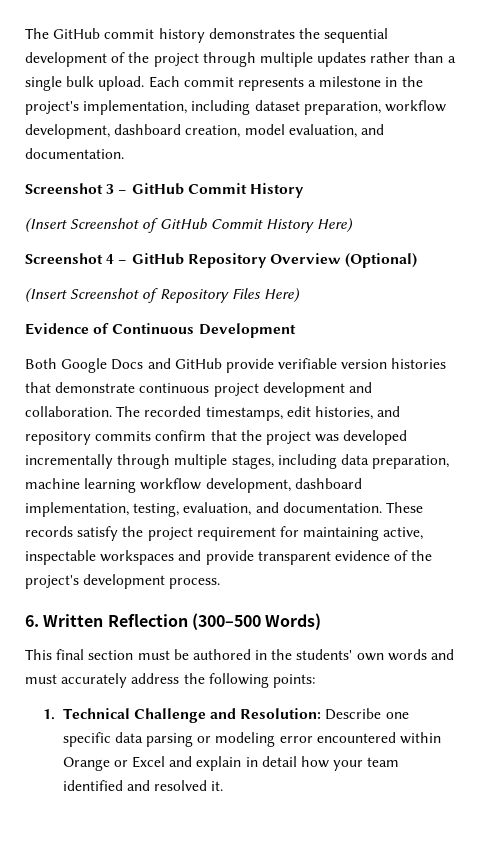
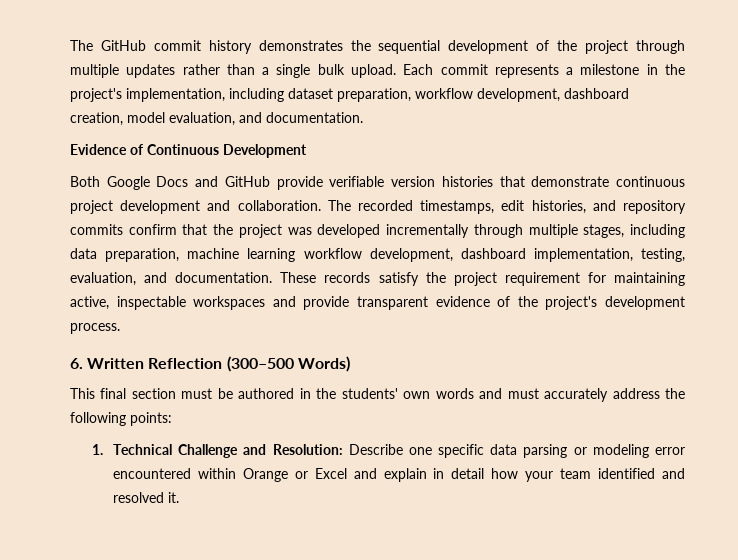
- Screenshot 3 – GitHub Commit History
- (Insert Screenshot of GitHub Commit History Here)
- Screenshot 4 – GitHub Repository Overview (Optional)
- (Insert Screenshot of Repository Files Here)

